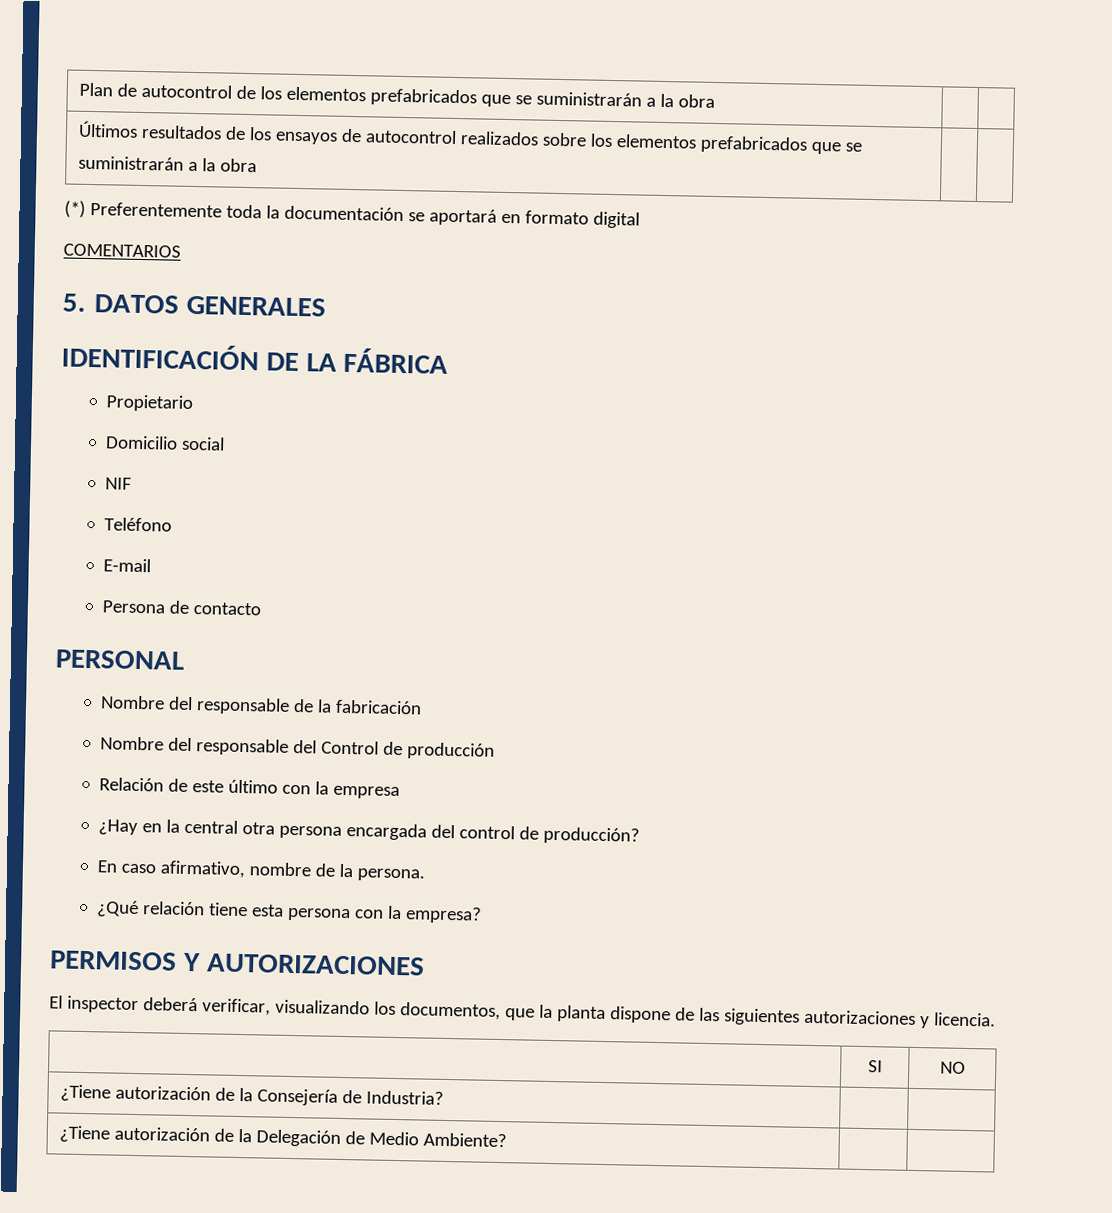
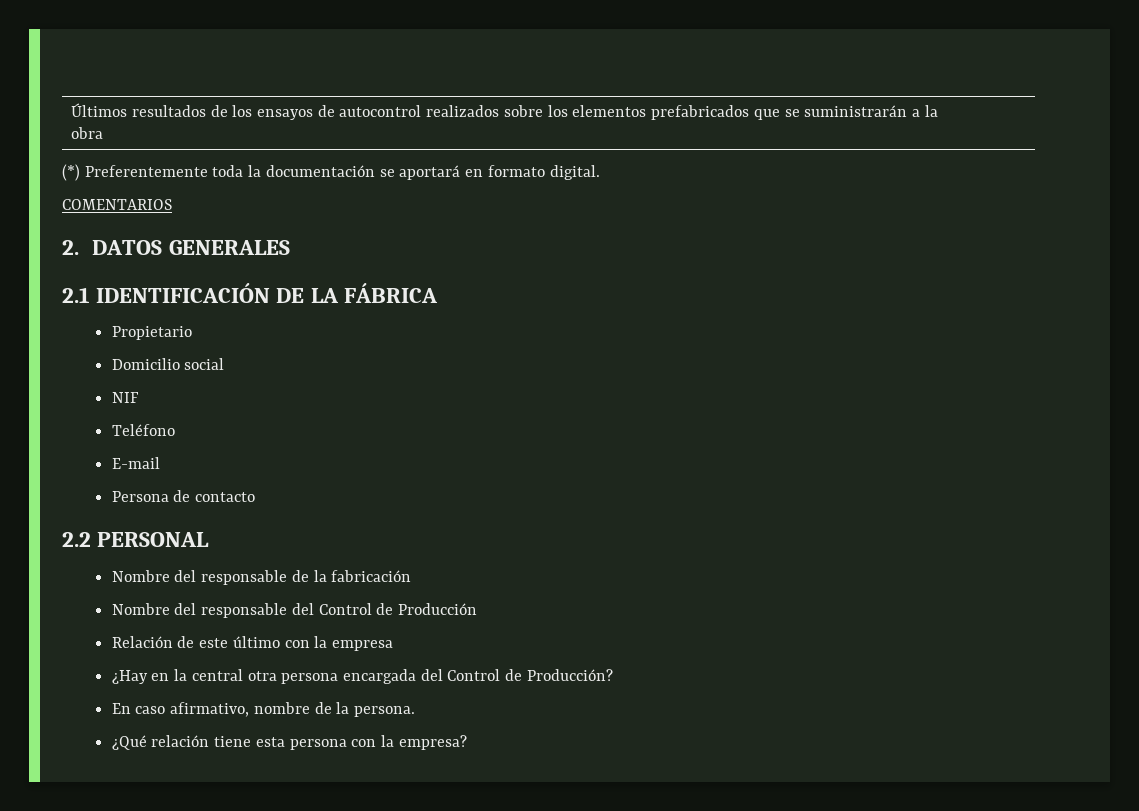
- Plan de autocontrol de los elementos prefabricados que se suministrarán a la obra | |
- (*) Preferentemente toda la documentación se aportará en formato digital
+ (*) Preferentemente toda la documentación se aportará en formato digital.
- 5. DATOS GENERALES
+ 2. DATOS GENERALES
- IDENTIFICACIÓN DE LA FÁBRICA
+ 2.1 IDENTIFICACIÓN DE LA FÁBRICA
- PERSONAL
+ 2.2 PERSONAL
- Nombre del responsable del Control de producción
+ Nombre del responsable del Control de Producción
- ¿Hay en la central otra persona encargada del control de producción?
+ ¿Hay en la central otra persona encargada del Control de Producción?
- PERMISOS Y AUTORIZACIONES
- El inspector deberá verificar, visualizando los documentos, que la planta dispone de las siguientes autorizaciones y licencia.
- | SI | NO
- ¿Tiene autorización de la Consejería de Industria? | |
- ¿Tiene autorización de la Delegación de Medio Ambiente? | |

